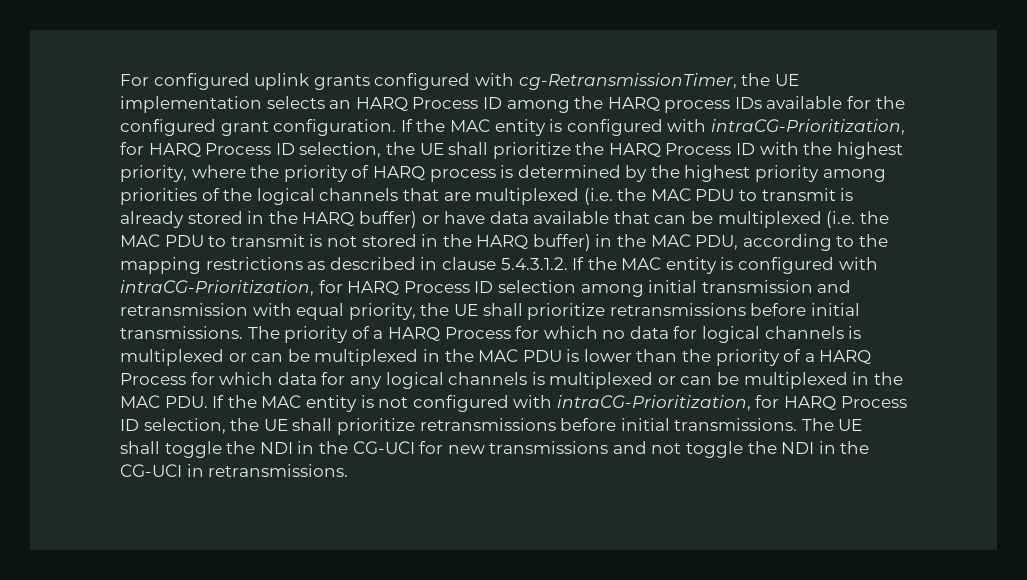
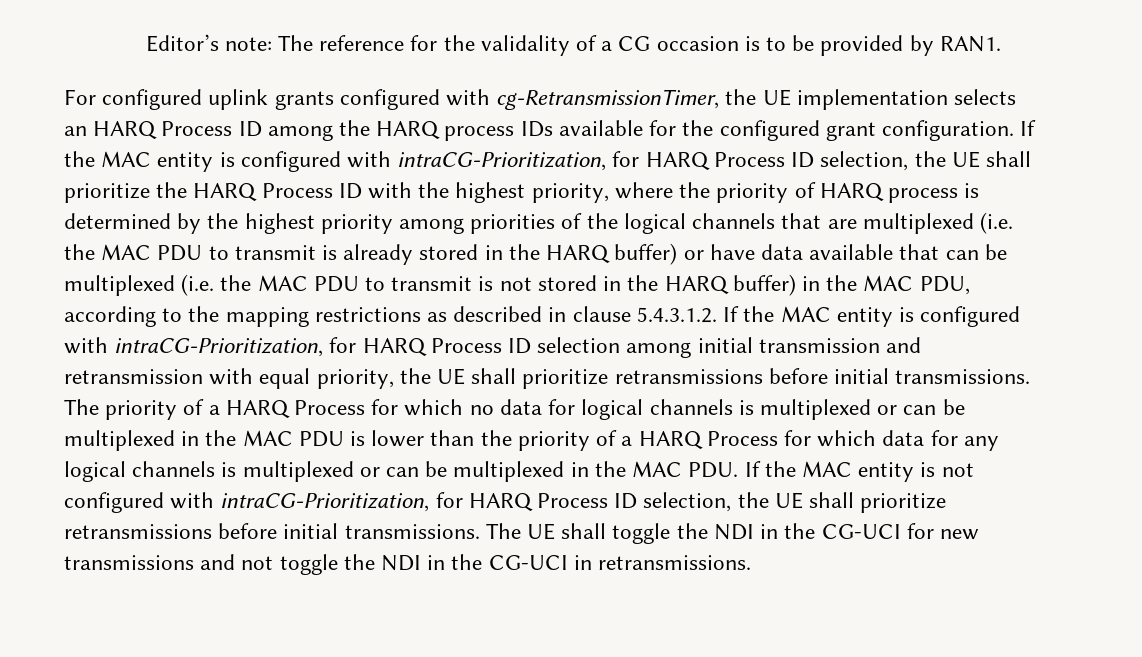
+ Editor’s note: The reference for the validality of a CG occasion is to be provided by RAN1.

